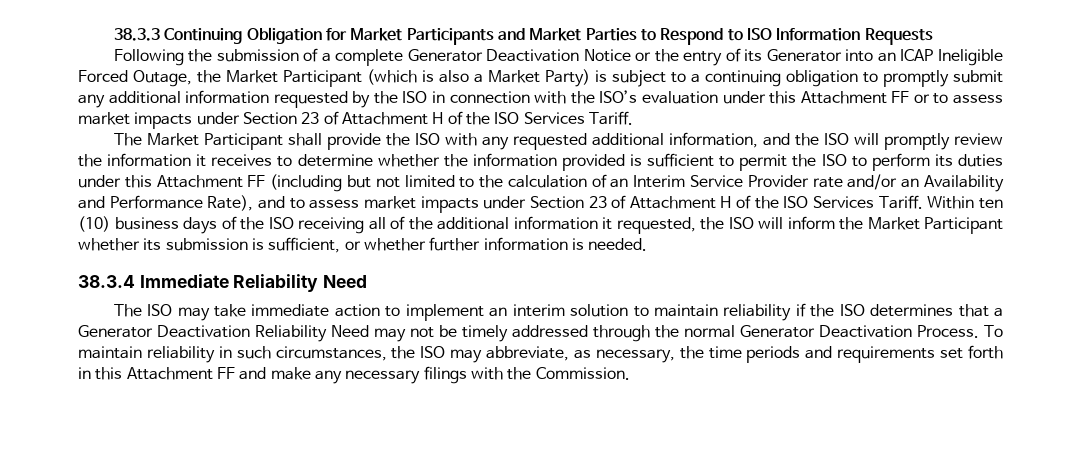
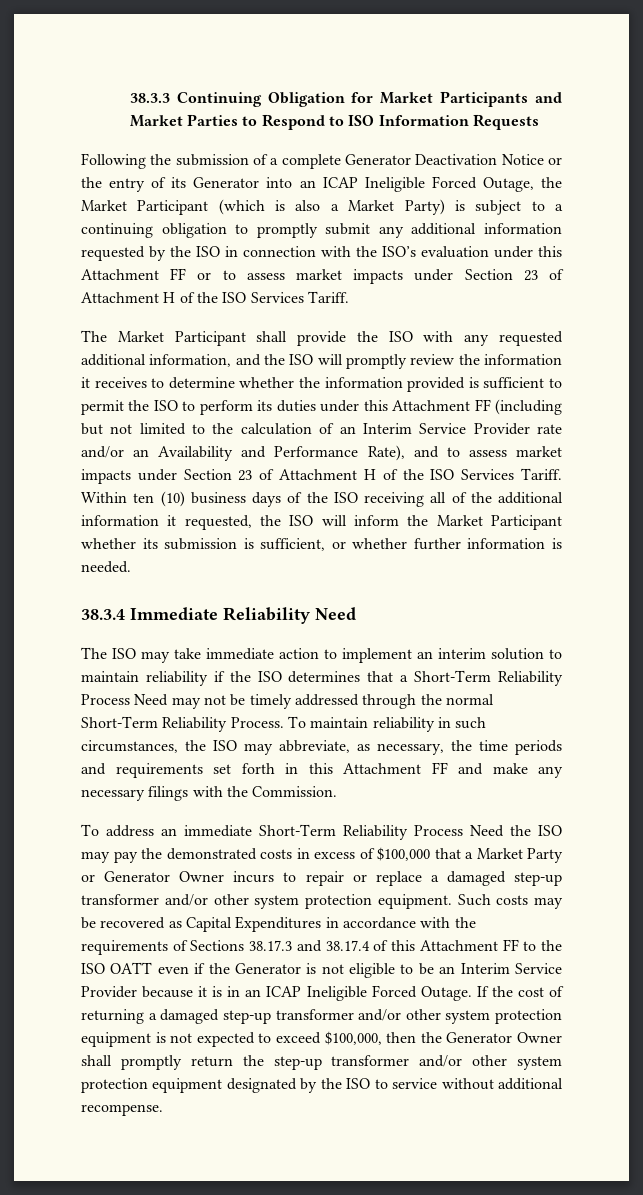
- The ISO may take immediate action to implement an interim solution to maintain reliability if the ISO determines that a Generator Deactivation Reliability Need may not be timely addressed through the normal Generator Deactivation Process.
+ The ISO may take immediate action to implement an interim solution to maintain reliability if the ISO determines that a Short-Term Reliability Process Need may not be timely addressed through the normal Short-Term Reliability Process.
+ To address an immediate Short-Term Reliability Process Need the ISO may pay the demonstrated costs in excess of $100,000 that a Market Party or Generator Owner incurs to repair or replace a damaged step-up transformer and/or other system protection equipment. Such costs may be recovered as Capital Expenditures in accordance with the requirements of Sections 38.17.3 and 38.17.4 of this Attachment FF to the ISO OATT even if the Generator is not eligible to be an Interim Service Provider because it is in an ICAP Ineligible Forced Outage. If the cost of returning a damaged step-up transformer and/or other system protection equipment is not expected to exceed $100,000, then the Generator Owner shall promptly return the step-up transformer and/or other system protection equipment designated by the ISO to service without additional recompense.

